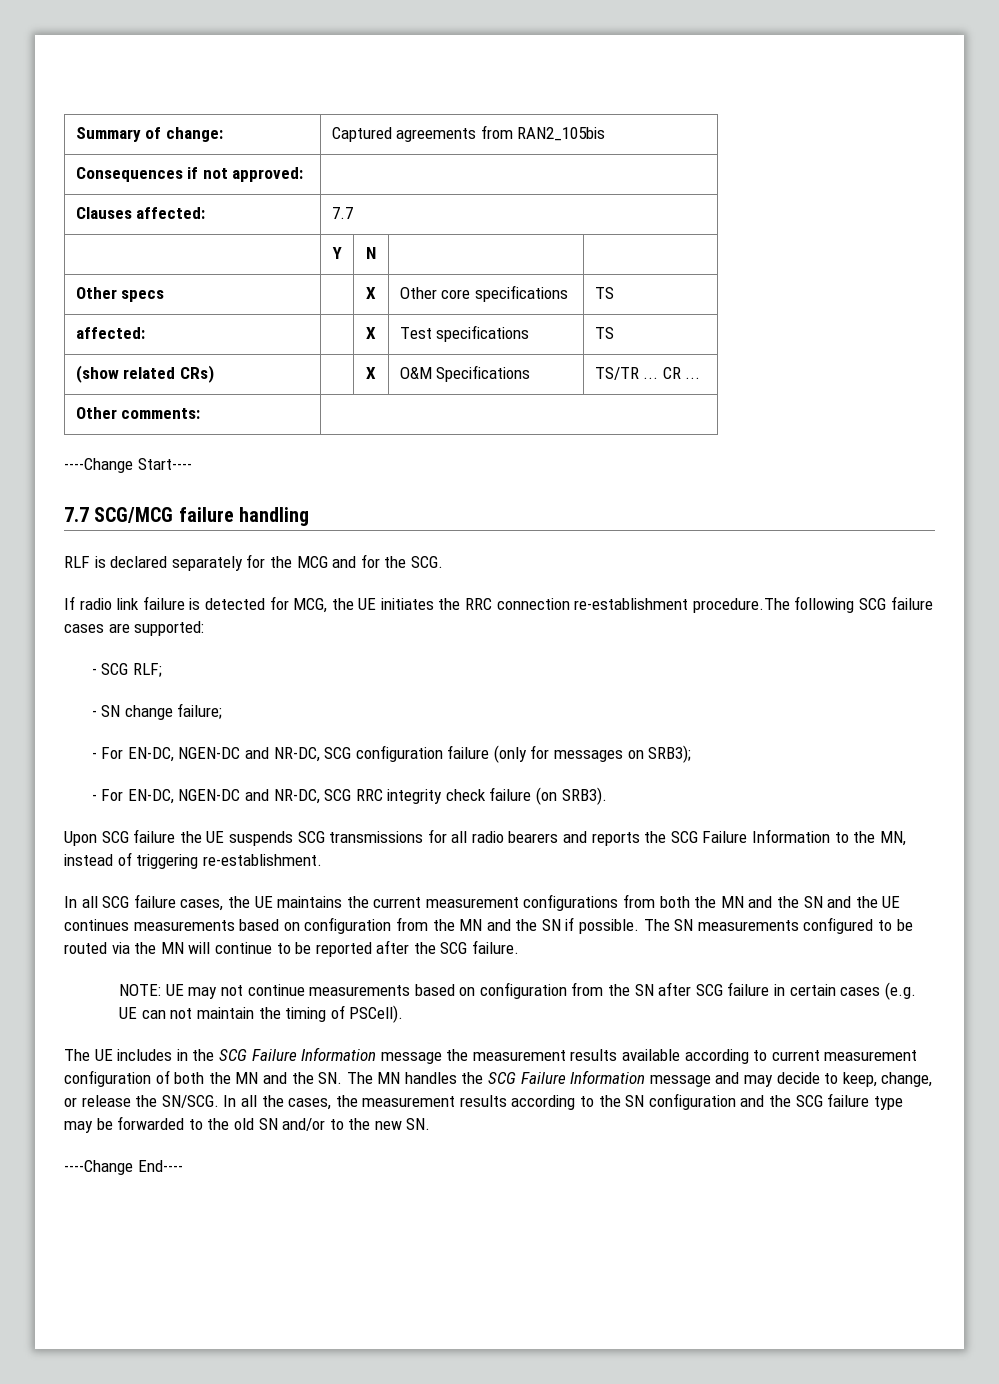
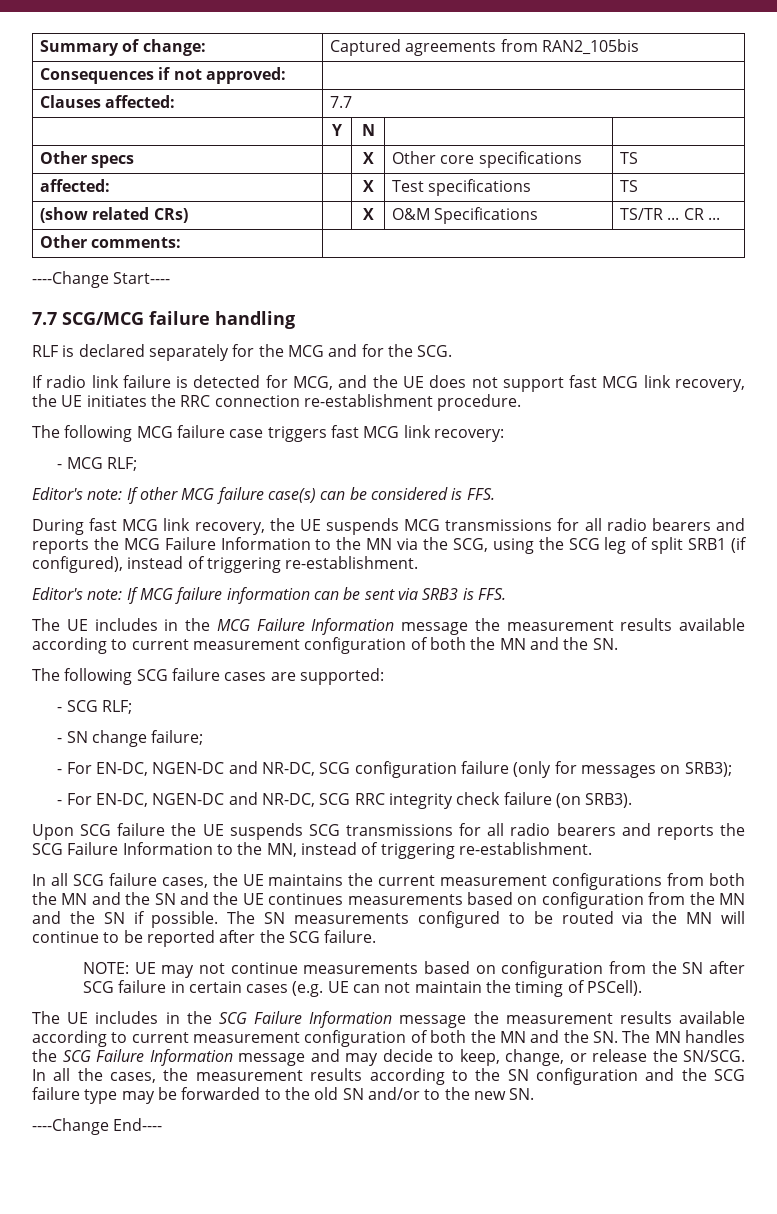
- If radio link failure is detected for MCG, the UE initiates the RRC connection re-establishment procedure.The following SCG failure cases are supported:
+ If radio link failure is detected for MCG, and the UE does not support fast MCG link recovery, the UE initiates the RRC connection re-establishment procedure.
+ The following MCG failure case triggers fast MCG link recovery:
+ - MCG RLF;
+ Editor's note: If other MCG failure case(s) can be considered is FFS.
+ During fast MCG link recovery, the UE suspends MCG transmissions for all radio bearers and reports the MCG Failure Information to the MN via the SCG, using the SCG leg of split SRB1 (if configured), instead of triggering re-establishment.
+ Editor's note: If MCG failure information can be sent via SRB3 is FFS.
+ The UE includes in the MCG Failure Information message the measurement results available according to current measurement configuration of both the MN and the SN.
+ The following SCG failure cases are supported:

